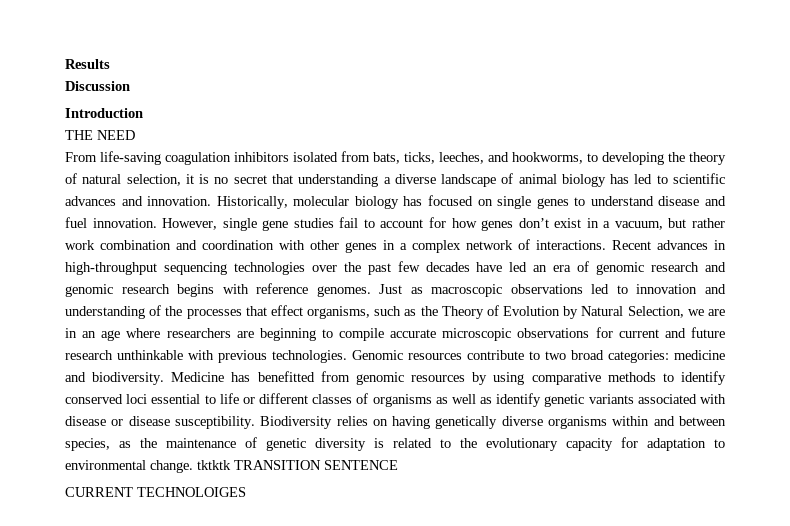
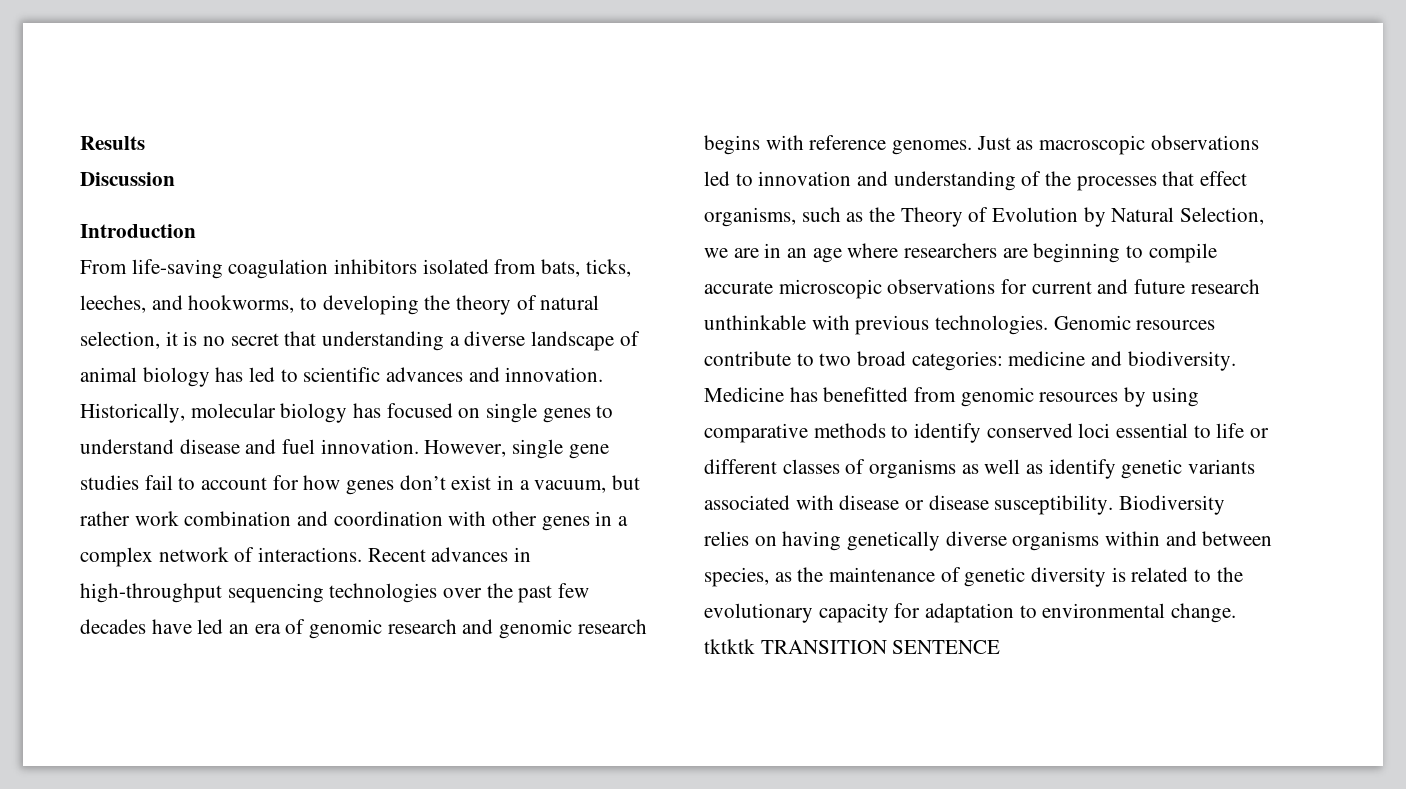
- THE NEED
- CURRENT TECHNOLOIGES

